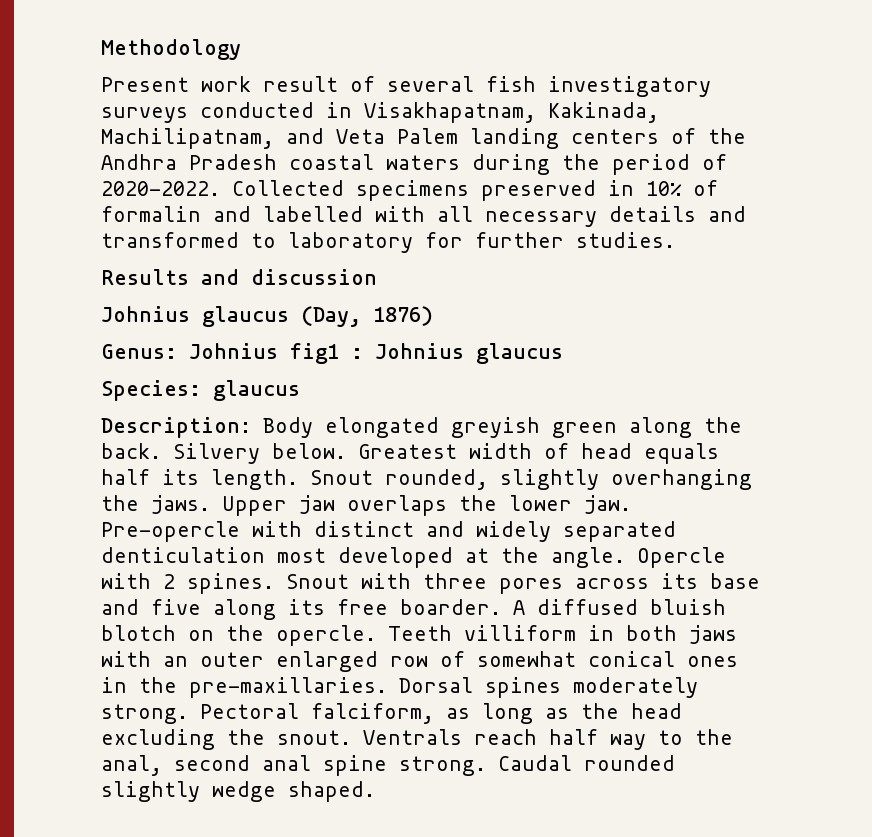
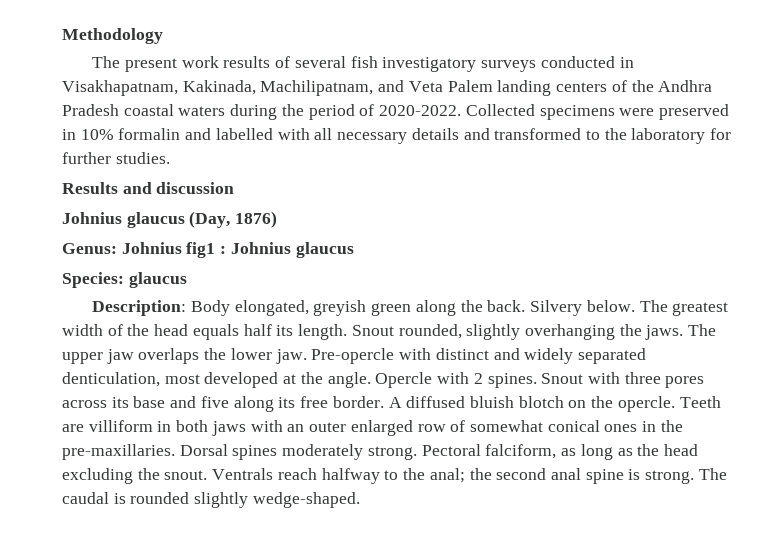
- Present work result of several fish investigatory surveys conducted in Visakhapatnam, Kakinada, Machilipatnam, and Veta Palem landing centers of the Andhra Pradesh coastal waters during the period of 2020-2022.
+ The present work results of several fish investigatory surveys conducted in Visakhapatnam, Kakinada, Machilipatnam, and Veta Palem landing centers of the Andhra Pradesh coastal waters during the period of 2020-2022.
- Collected specimens preserved in 10% of formalin and labelled with all necessary details and transformed to laboratory for further studies.
+ Collected specimens were preserved in 10% formalin and labelled with all necessary details and transformed to the laboratory for further studies.
- Description: Body elongated greyish green along the back.
+ Description: Body elongated, greyish green along the back.
- Greatest width of head equals half its length.
+ The greatest width of the head equals half its length.
- Upper jaw overlaps the lower jaw.
+ The upper jaw overlaps the lower jaw.
- Pre-opercle with distinct and widely separated denticulation most developed at the angle.
+ Pre-opercle with distinct and widely separated denticulation, most developed at the angle.
- Snout with three pores across its base and five along its free boarder.
+ Snout with three pores across its base and five along its free border.
- Teeth villiform in both jaws with an outer enlarged row of somewhat conical ones in the pre-maxillaries.
+ Teeth are villiform in both jaws with an outer enlarged row of somewhat conical ones in the pre-maxillaries.
- Ventrals reach half way to the anal, second anal spine strong. Caudal rounded slightly wedge shaped.
+ Ventrals reach halfway to the anal; the second anal spine is strong. The caudal is rounded slightly wedge-shaped.

